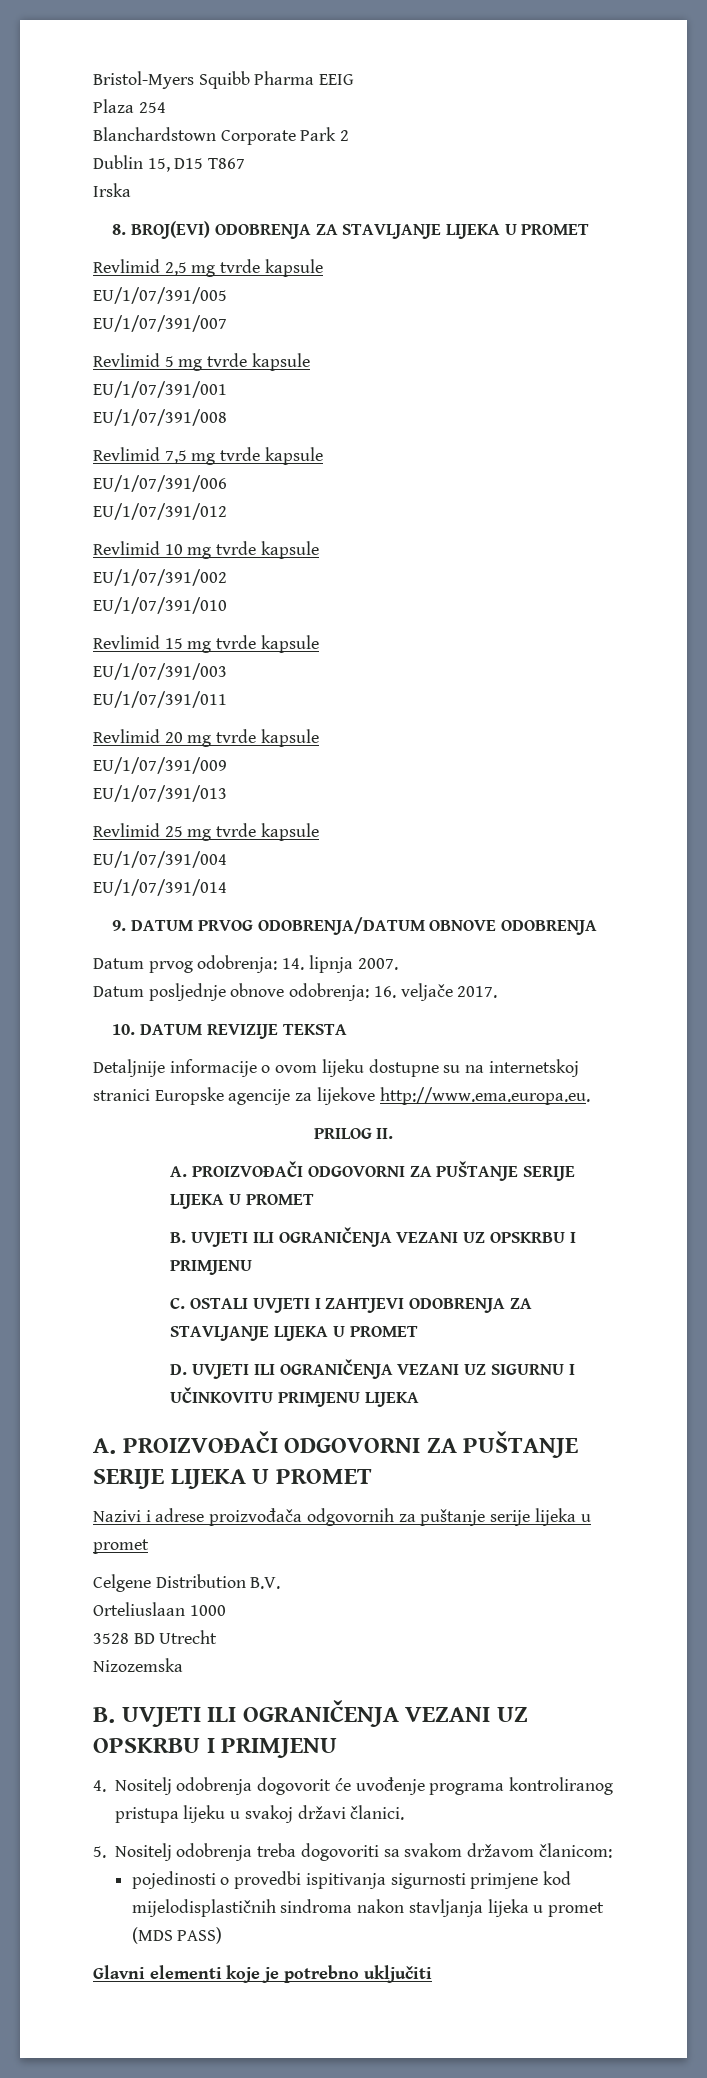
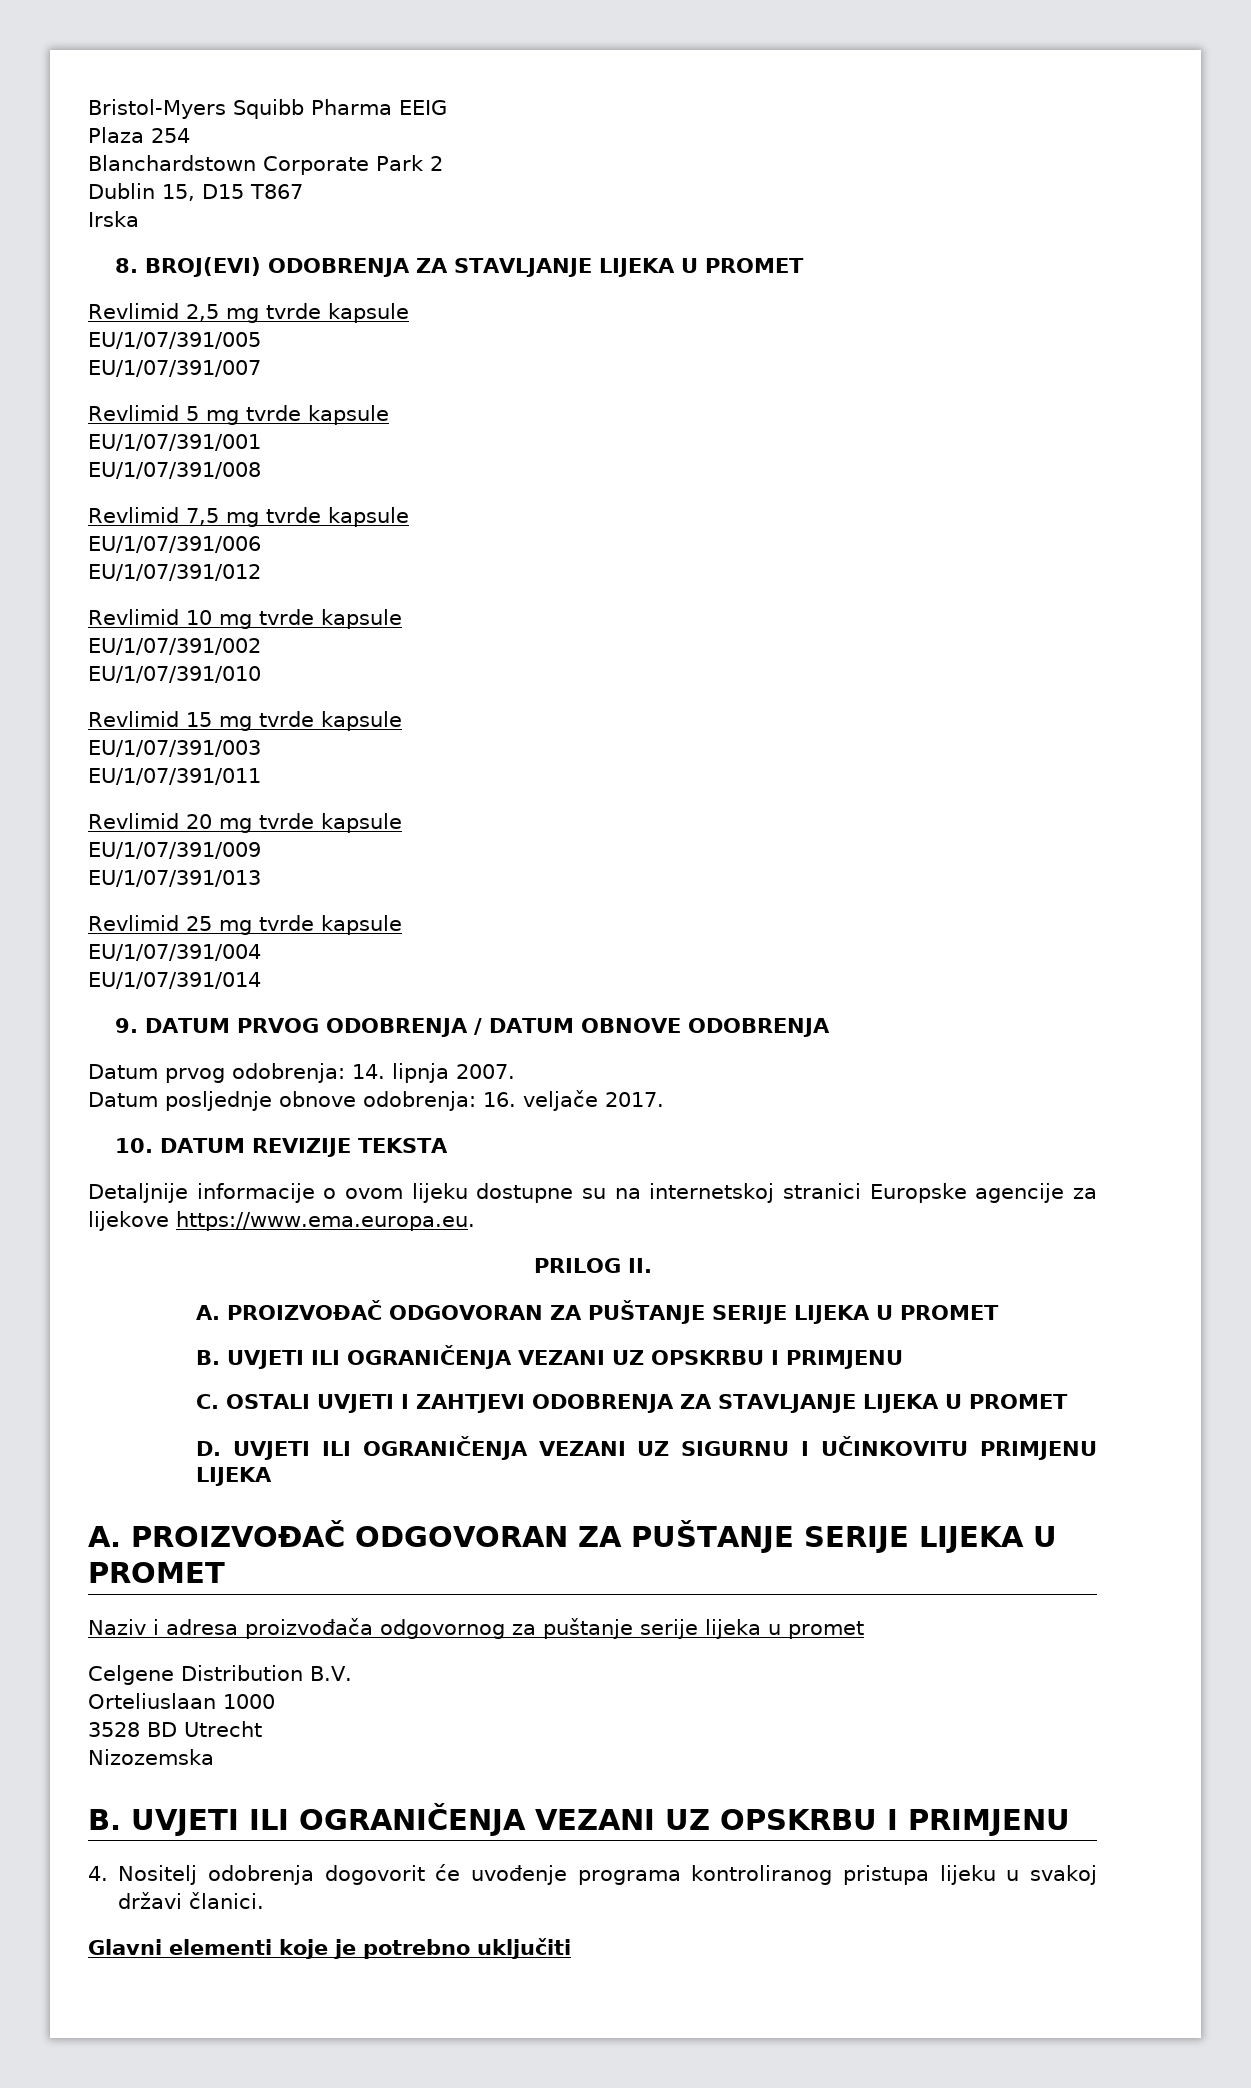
- 9. DATUM PRVOG ODOBRENJA/DATUM OBNOVE ODOBRENJA
+ 9. DATUM PRVOG ODOBRENJA / DATUM OBNOVE ODOBRENJA
- Detaljnije informacije o ovom lijeku dostupne su na internetskoj stranici Europske agencije za lijekove http://www.ema.europa.eu.
+ Detaljnije informacije o ovom lijeku dostupne su na internetskoj stranici Europske agencije za lijekove https://www.ema.europa.eu.
  PRILOG II.
- A. PROIZVOĐAČI ODGOVORNI ZA PUŠTANJE SERIJE LIJEKA U PROMET
+ A. PROIZVOĐAČ ODGOVORAN ZA PUŠTANJE SERIJE LIJEKA U PROMET
  D. UVJETI ILI OGRANIČENJA VEZANI UZ SIGURNU I UČINKOVITU PRIMJENU LIJEKA
- A. PROIZVOĐAČI ODGOVORNI ZA PUŠTANJE SERIJE LIJEKA U PROMET
- Nazivi i adrese proizvođača odgovornih za puštanje serije lijeka u promet
+ A. PROIZVOĐAČ ODGOVORAN ZA PUŠTANJE SERIJE LIJEKA U PROMET
+ Naziv i adresa proizvođača odgovornog za puštanje serije lijeka u promet
- 5. Nositelj odobrenja treba dogovoriti sa svakom državom članicom:
- pojedinosti o provedbi ispitivanja sigurnosti primjene kod mijelodisplastičnih sindroma nakon stavljanja lijeka u promet (MDS PASS)

